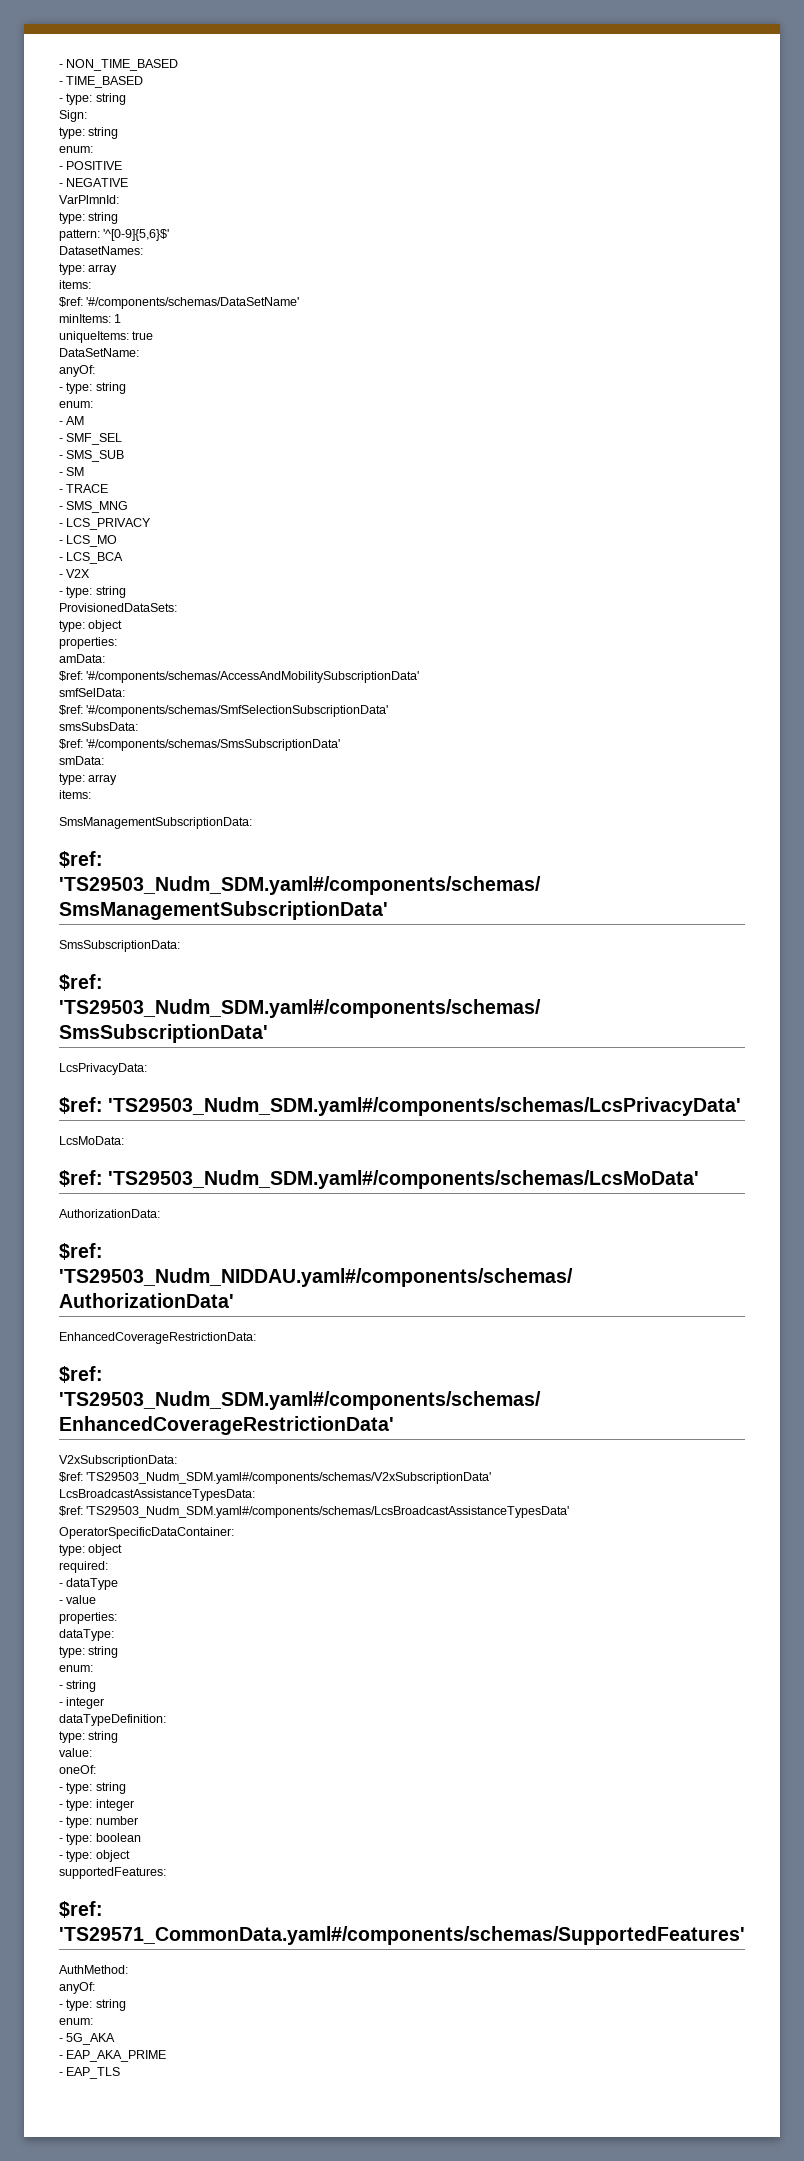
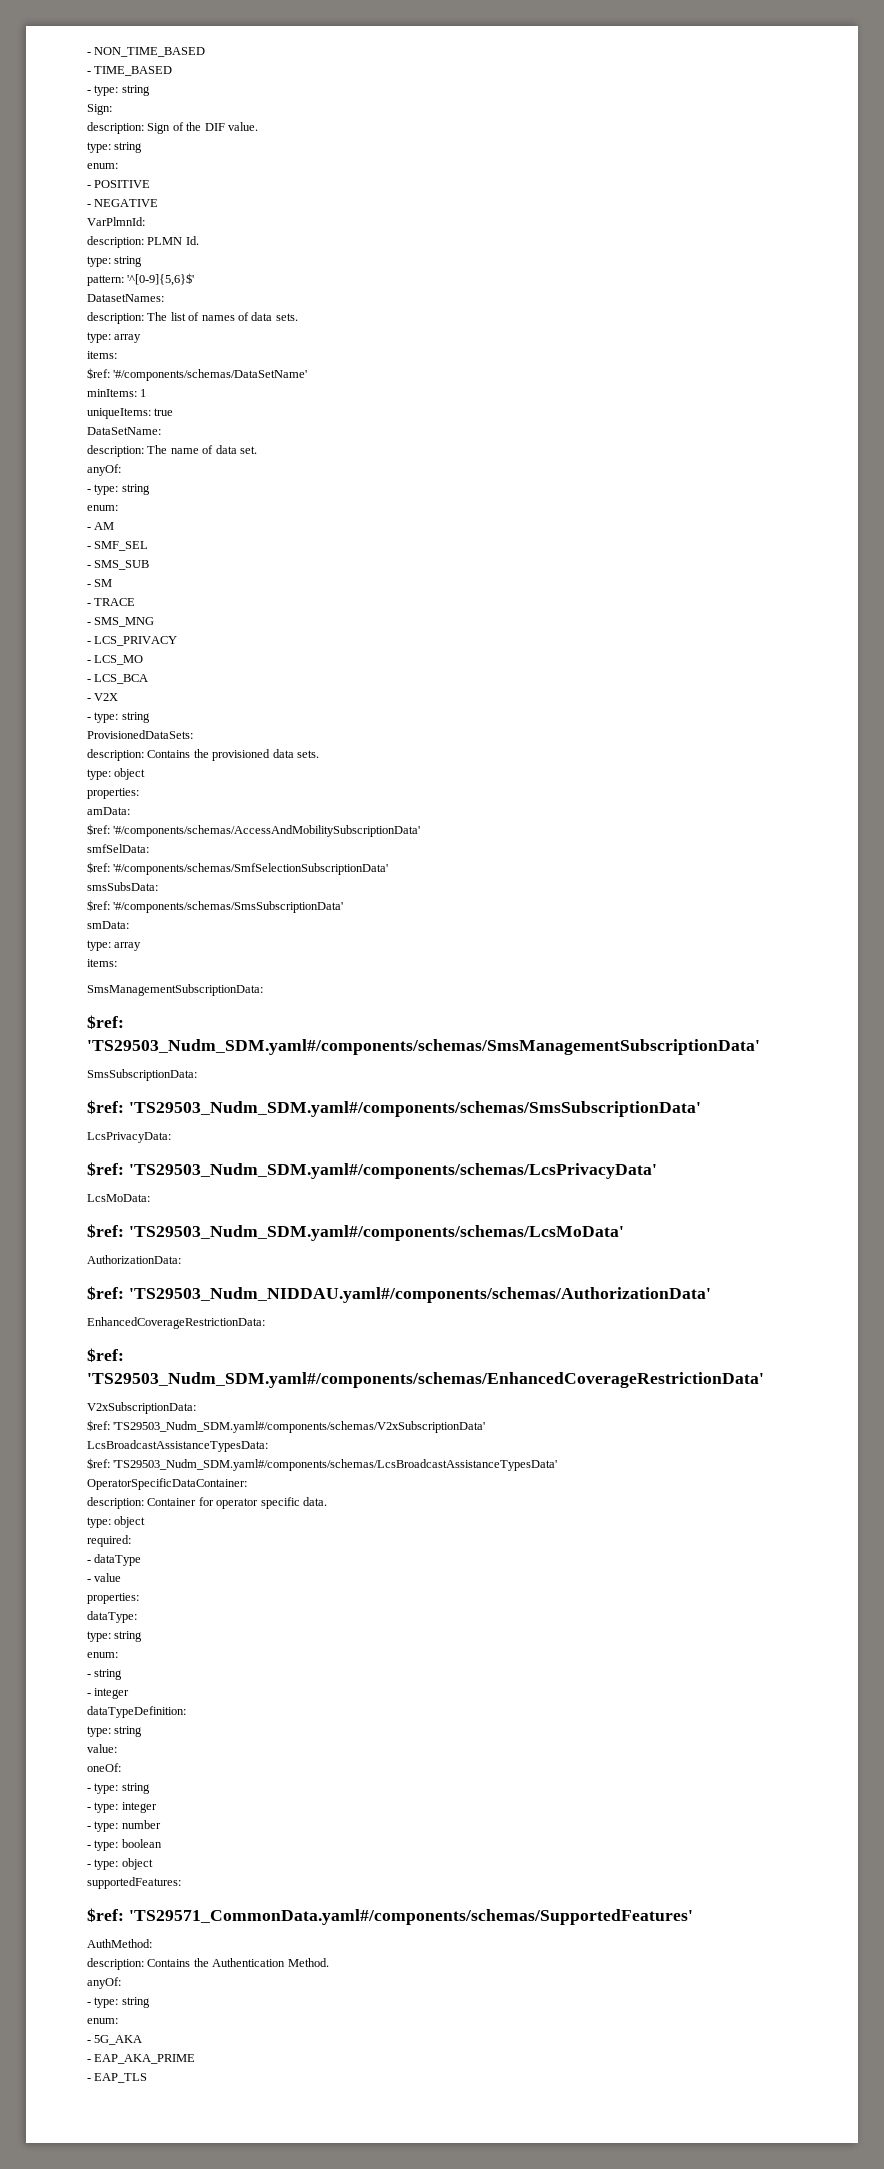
+ description: Sign of the DIF value.
+ description: PLMN Id.
+ description: The list of names of data sets.
+ description: The name of data set.
+ description: Contains the provisioned data sets.
+ description: Container for operator specific data.
+ description: Contains the Authentication Method.

